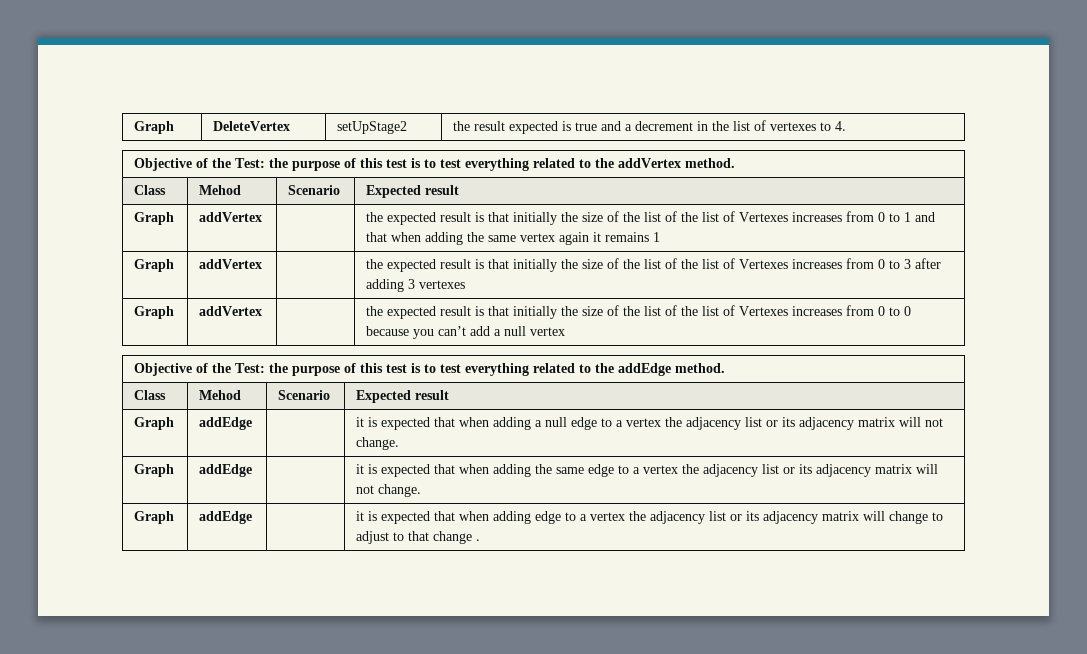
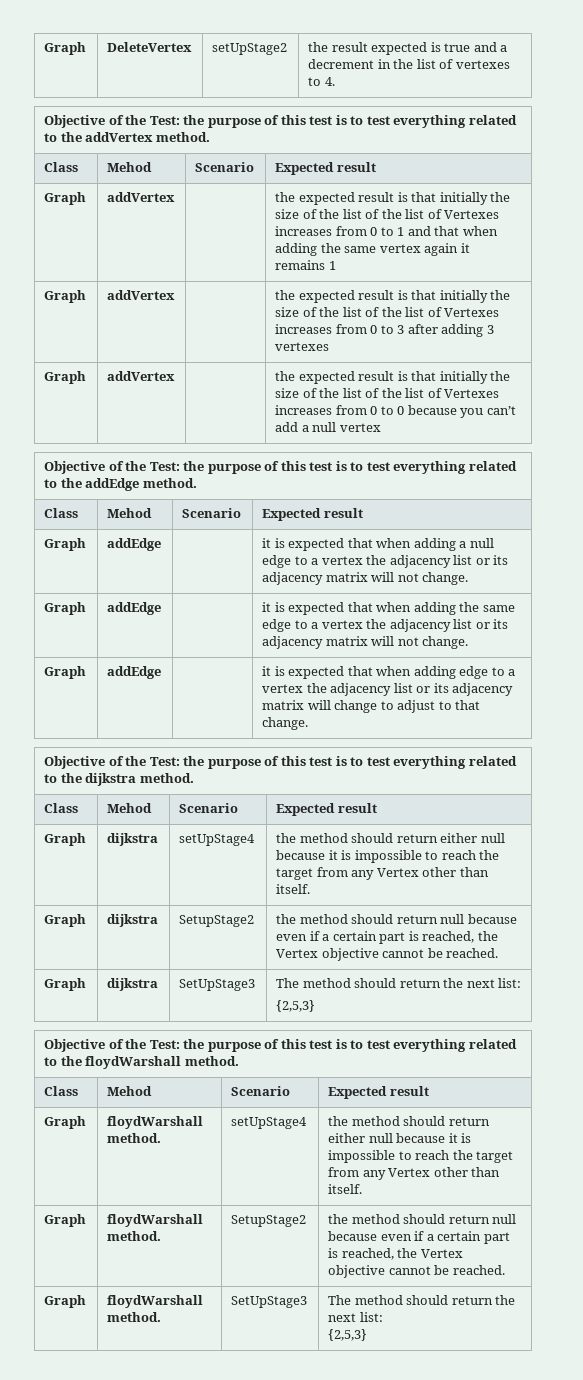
- Graph | addEdge | | it is expected that when adding edge to a vertex the adjacency list or its adjacency matrix will change to adjust to that change .
+ Graph | addEdge | | it is expected that when adding edge to a vertex the adjacency list or its adjacency matrix will change to adjust to that change.
+ Objective of the Test: the purpose of this test is to test everything related to the dijkstra method.
+ Class | Mehod | Scenario | Expected result
+ Graph | dijkstra | setUpStage4 | the method should return either null because it is impossible to reach the target from any Vertex other than itself.
+ Graph | dijkstra | SetupStage2 | the method should return null because even if a certain part is reached, the Vertex objective cannot be reached.
+ Graph | dijkstra | SetUpStage3 | The method should return the next list:
+ {2,5,3}
+ Objective of the Test: the purpose of this test is to test everything related to the floydWarshall method.
+ Class | Mehod | Scenario | Expected result
+ Graph | floydWarshall method. | setUpStage4 | the method should return either null because it is impossible to reach the target from any Vertex other than itself.
+ Graph | floydWarshall method. | SetupStage2 | the method should return null because even if a certain part is reached, the Vertex objective cannot be reached.
+ Graph | floydWarshall method. | SetUpStage3 | The method should return the next list:
+ {2,5,3}

